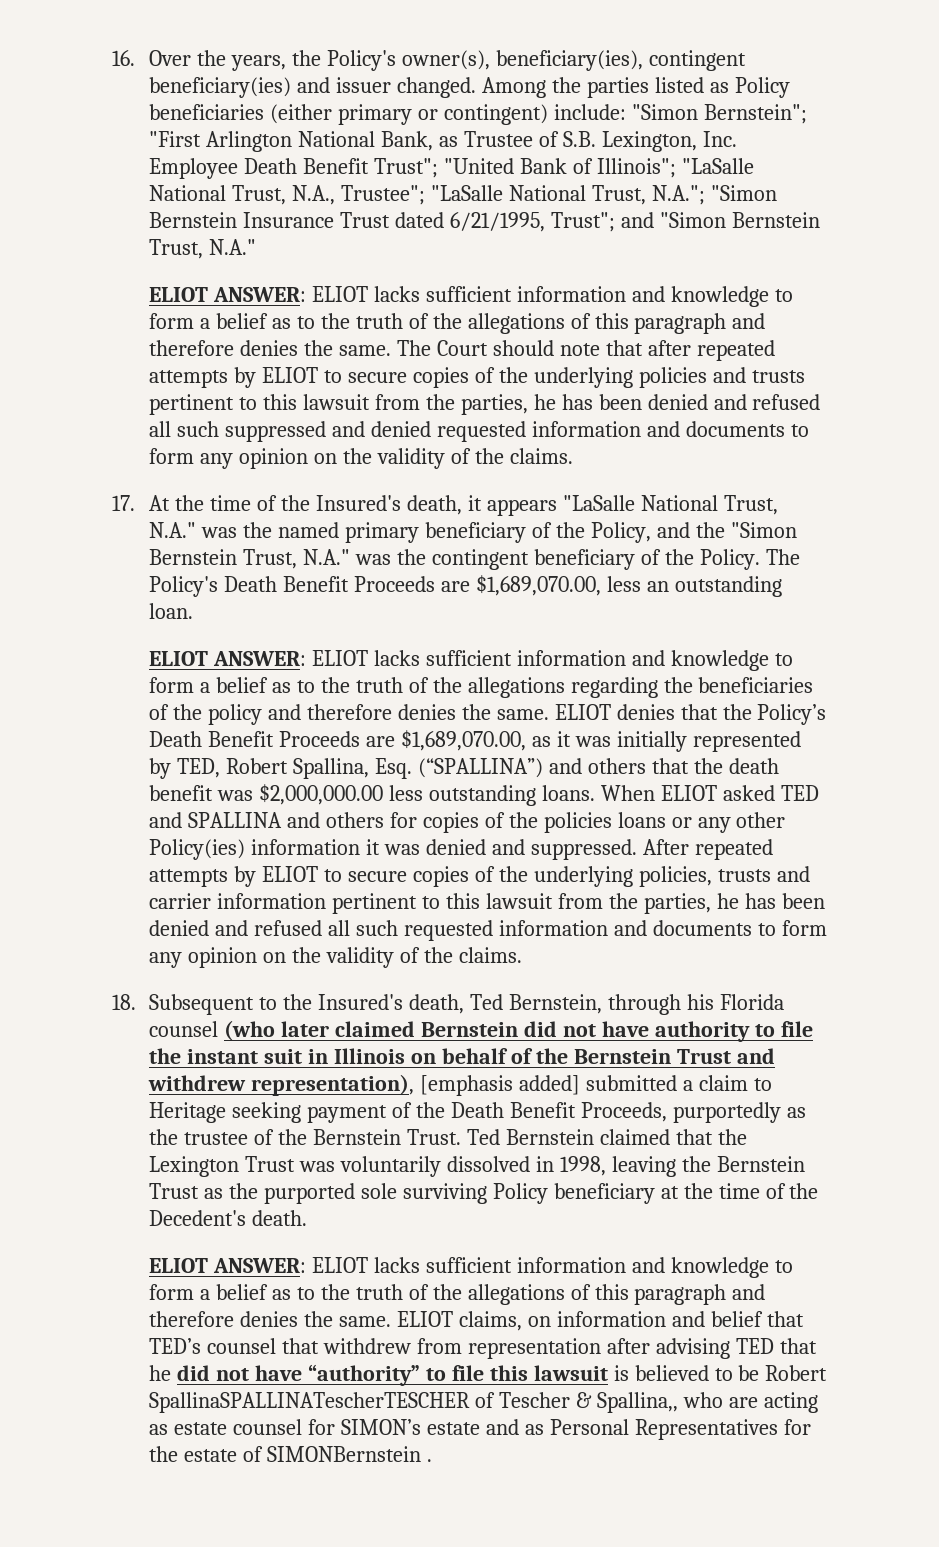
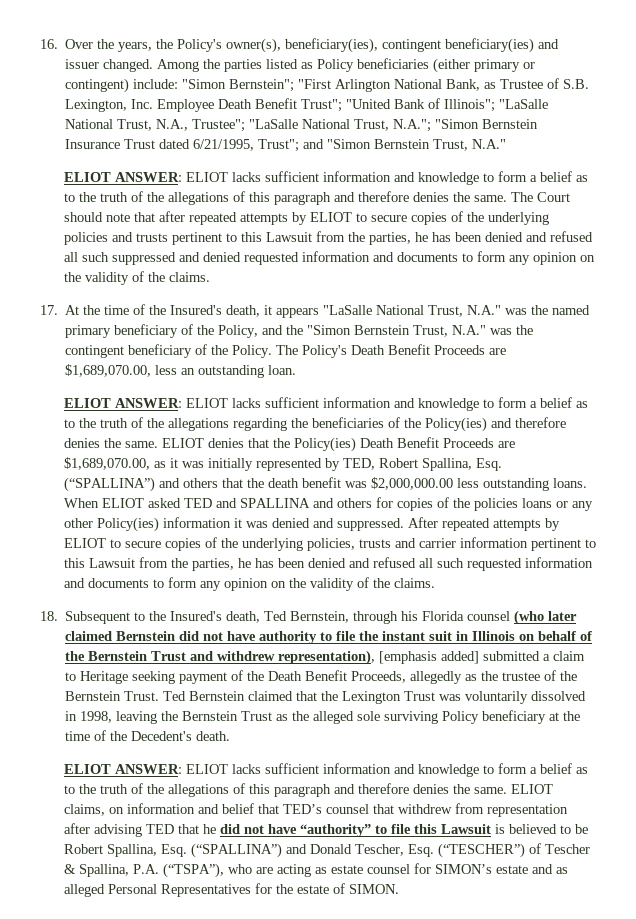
- The Court should note that after repeated attempts by ELIOT to secure copies of the underlying policies and trusts pertinent to this lawsuit from the parties, he has been denied and refused all such suppressed and denied requested information and documents to form any opinion on the validity of the claims.
+ The Court should note that after repeated attempts by ELIOT to secure copies of the underlying policies and trusts pertinent to this Lawsuit from the parties, he has been denied and refused all such suppressed and denied requested information and documents to form any opinion on the validity of the claims.
- ELIOT ANSWER: ELIOT lacks sufficient information and knowledge to form a belief as to the truth of the allegations regarding the beneficiaries of the policy and therefore denies the same.
+ ELIOT ANSWER: ELIOT lacks sufficient information and knowledge to form a belief as to the truth of the allegations regarding the beneficiaries of the Policy(ies) and therefore denies the same.
- ELIOT denies that the Policy’s Death Benefit Proceeds are $1,689,070.00, as it was initially represented by TED, Robert Spallina, Esq. (“SPALLINA”) and others that the death benefit was $2,000,000.00 less outstanding loans.
+ ELIOT denies that the Policy(ies) Death Benefit Proceeds are $1,689,070.00, as it was initially represented by TED, Robert Spallina, Esq. (“SPALLINA”) and others that the death benefit was $2,000,000.00 less outstanding loans.
- After repeated attempts by ELIOT to secure copies of the underlying policies, trusts and carrier information pertinent to this lawsuit from the parties, he has been denied and refused all such requested information and documents to form any opinion on the validity of the claims.
+ After repeated attempts by ELIOT to secure copies of the underlying policies, trusts and carrier information pertinent to this Lawsuit from the parties, he has been denied and refused all such requested information and documents to form any opinion on the validity of the claims.
- 18. Subsequent to the Insured's death, Ted Bernstein, through his Florida counsel (who later claimed Bernstein did not have authority to file the instant suit in Illinois on behalf of the Bernstein Trust and withdrew representation), [emphasis added] submitted a claim to Heritage seeking payment of the Death Benefit Proceeds, purportedly as the trustee of the Bernstein Trust.
+ 18. Subsequent to the Insured's death, Ted Bernstein, through his Florida counsel (who later claimed Bernstein did not have authority to file the instant suit in Illinois on behalf of the Bernstein Trust and withdrew representation), [emphasis added] submitted a claim to Heritage seeking payment of the Death Benefit Proceeds, allegedly as the trustee of the Bernstein Trust.
- Ted Bernstein claimed that the Lexington Trust was voluntarily dissolved in 1998, leaving the Bernstein Trust as the purported sole surviving Policy beneficiary at the time of the Decedent's death.
+ Ted Bernstein claimed that the Lexington Trust was voluntarily dissolved in 1998, leaving the Bernstein Trust as the alleged sole surviving Policy beneficiary at the time of the Decedent's death.
- ELIOT claims, on information and belief that TED’s counsel that withdrew from representation after advising TED that he did not have “authority” to file this lawsuit is believed to be Robert SpallinaSPALLINATescherTESCHER of Tescher & Spallina,, who are acting as estate counsel for SIMON’s estate and as Personal Representatives for the estate of SIMONBernstein .
+ ELIOT claims, on information and belief that TED’s counsel that withdrew from representation after advising TED that he did not have “authority” to file this Lawsuit is believed to be Robert Spallina, Esq. (“SPALLINA”) and Donald Tescher, Esq. (“TESCHER”) of Tescher & Spallina, P.A. (“TSPA”), who are acting as estate counsel for SIMON’s estate and as alleged Personal Representatives for the estate of SIMON.

